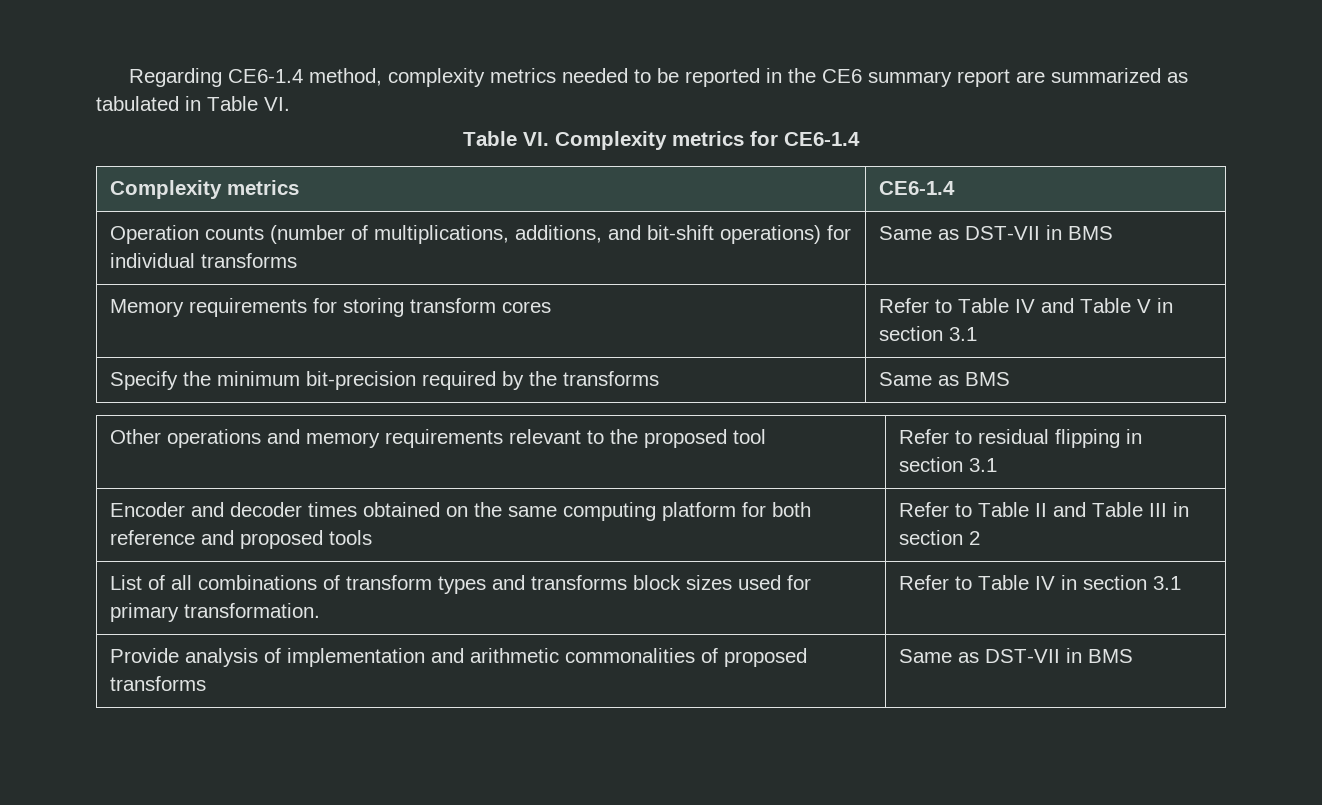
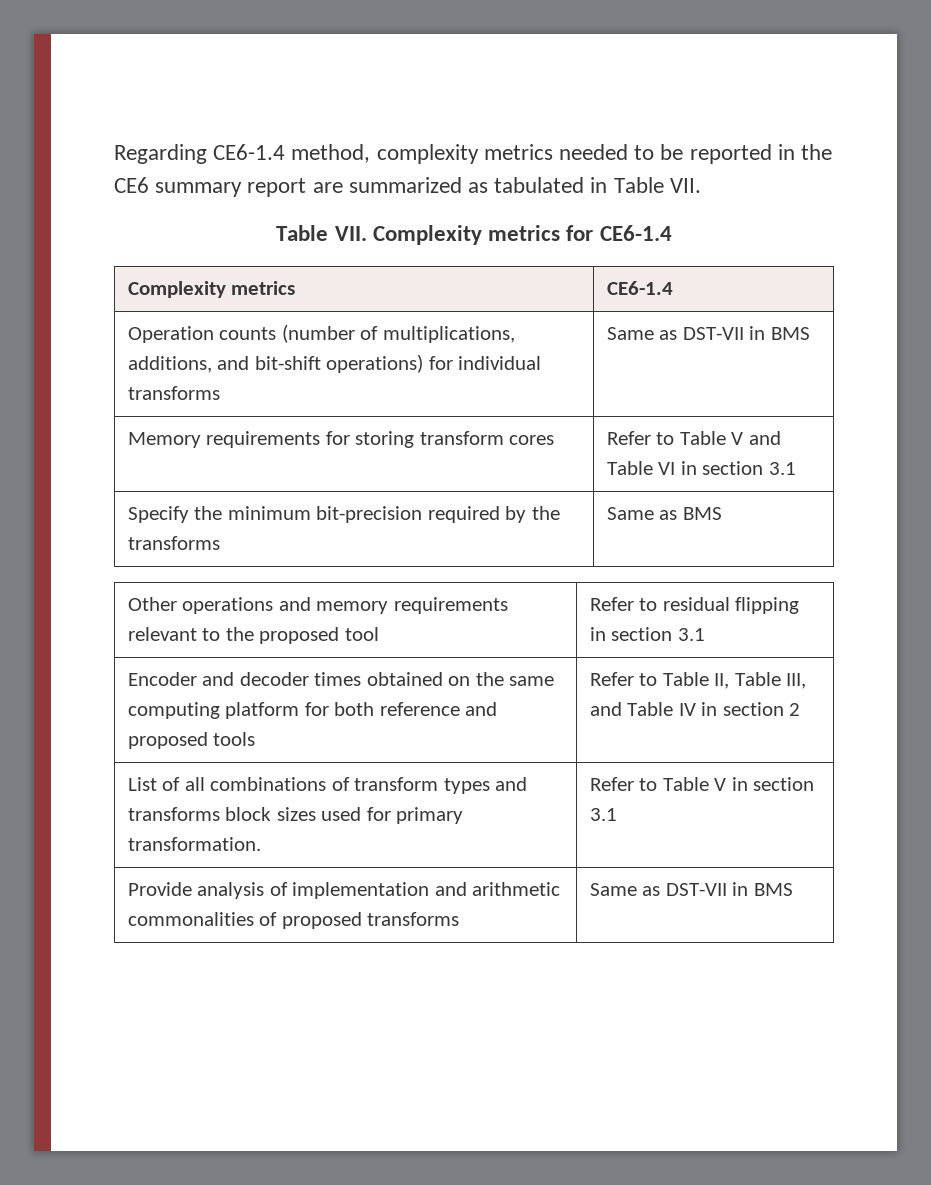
- Regarding CE6-1.4 method, complexity metrics needed to be reported in the CE6 summary report are summarized as tabulated in Table VI.
- Table VI. Complexity metrics for CE6-1.4
+ Regarding CE6-1.4 method, complexity metrics needed to be reported in the CE6 summary report are summarized as tabulated in Table VII.
+ Table VII. Complexity metrics for CE6-1.4
- Memory requirements for storing transform cores | Refer to Table IV and Table V in section 3.1
+ Memory requirements for storing transform cores | Refer to Table V and Table VI in section 3.1
- Encoder and decoder times obtained on the same computing platform for both reference and proposed tools | Refer to Table II and Table III in section 2
+ Encoder and decoder times obtained on the same computing platform for both reference and proposed tools | Refer to Table II, Table III, and Table IV in section 2
- List of all combinations of transform types and transforms block sizes used for primary transformation. | Refer to Table IV in section 3.1
+ List of all combinations of transform types and transforms block sizes used for primary transformation. | Refer to Table V in section 3.1

